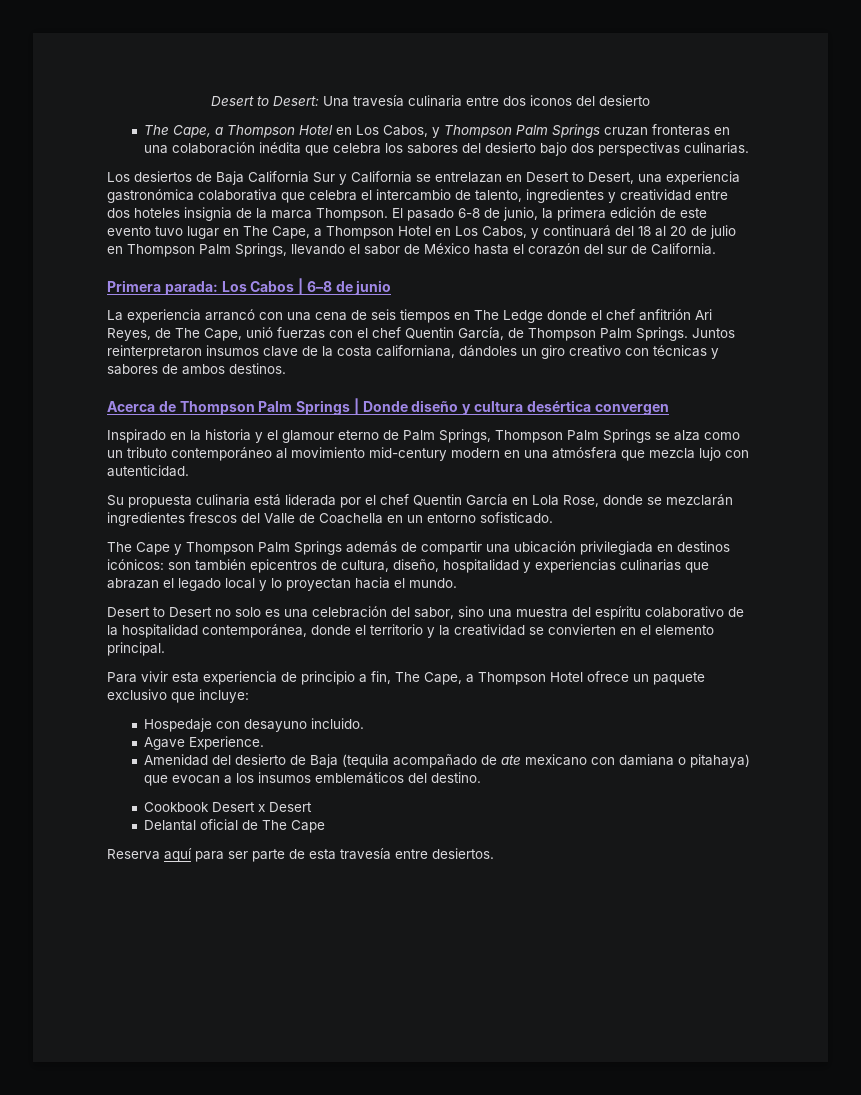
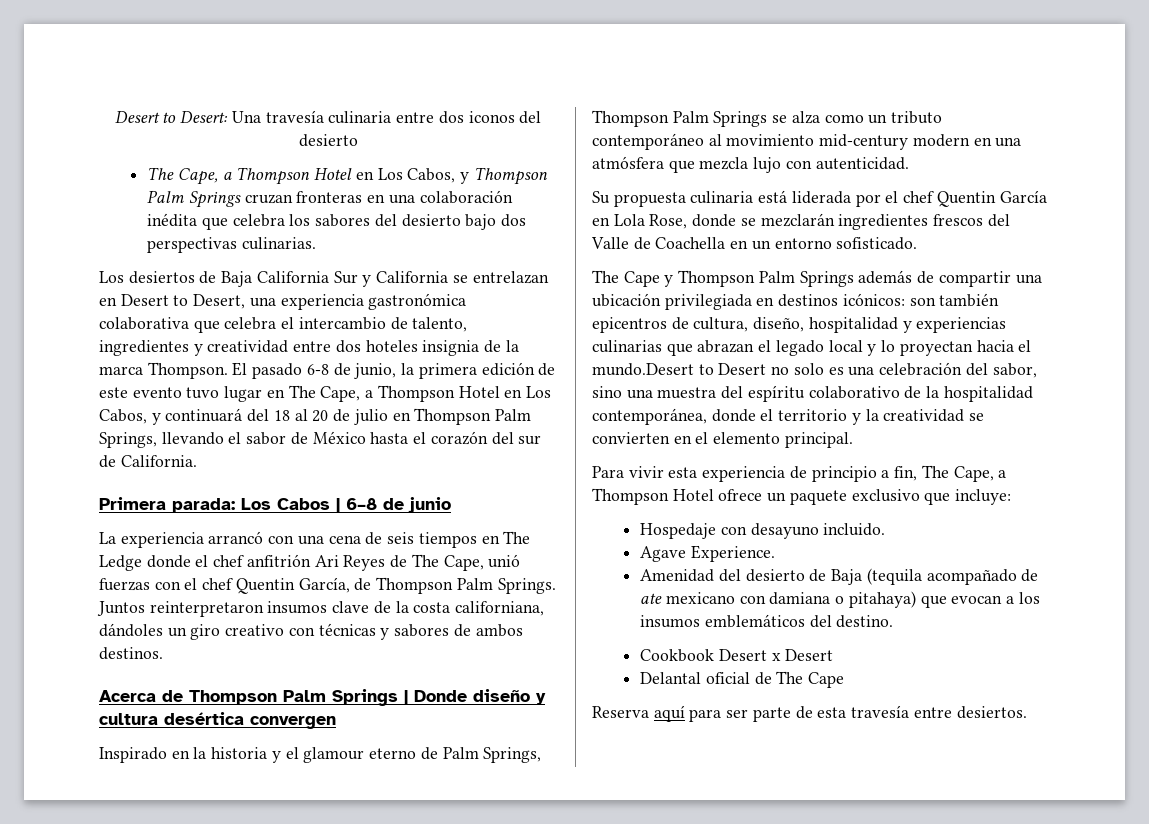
- La experiencia arrancó con una cena de seis tiempos en The Ledge donde el chef anfitrión Ari Reyes, de The Cape, unió fuerzas con el chef Quentin García, de Thompson Palm Springs.
+ La experiencia arrancó con una cena de seis tiempos en The Ledge donde el chef anfitrión Ari Reyes de The Cape, unió fuerzas con el chef Quentin García, de Thompson Palm Springs.
- son también epicentros de cultura, diseño, hospitalidad y experiencias culinarias que abrazan el legado local y lo proyectan hacia el mundo.
- Desert to Desert no solo es una celebración del sabor, sino una muestra del espíritu colaborativo de la hospitalidad contemporánea, donde el territorio y la creatividad se convierten en el elemento principal.
+ son también epicentros de cultura, diseño, hospitalidad y experiencias culinarias que abrazan el legado local y lo proyectan hacia el mundo.Desert to Desert no solo es una celebración del sabor, sino una muestra del espíritu colaborativo de la hospitalidad contemporánea, donde el territorio y la creatividad se convierten en el elemento principal.

